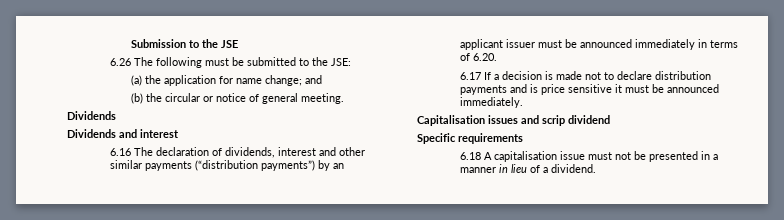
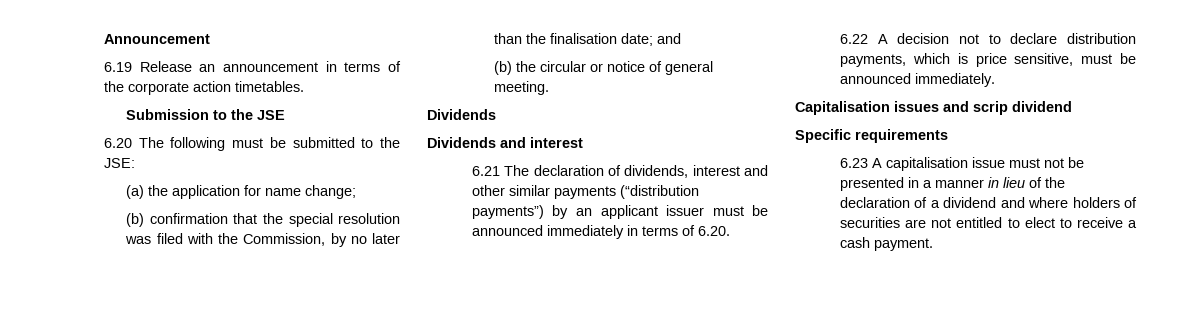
+ Announcement
+ 6.19 Release an announcement in terms of the corporate action timetables.
- 6.26 The following must be submitted to the JSE:
+ 6.20 The following must be submitted to the JSE:
- (a) the application for name change; and
+ (a) the application for name change;
+ (b) confirmation that the special resolution was filed with the Commission, by no later than the finalisation date; and
- 6.16 The declaration of dividends, interest and other similar payments (“distribution payments”) by an applicant issuer must be announced immediately in terms of 6.20.
+ 6.21 The declaration of dividends, interest and other similar payments (“distribution payments”) by an applicant issuer must be announced immediately in terms of 6.20.
- 6.17 If a decision is made not to declare distribution payments and is price sensitive it must be announced immediately.
+ 6.22 A decision not to declare distribution payments, which is price sensitive, must be announced immediately.
- 6.18 A capitalisation issue must not be presented in a manner in lieu of a dividend.
+ 6.23 A capitalisation issue must not be presented in a manner in lieu of the declaration of a dividend and where holders of securities are not entitled to elect to receive a cash payment.

